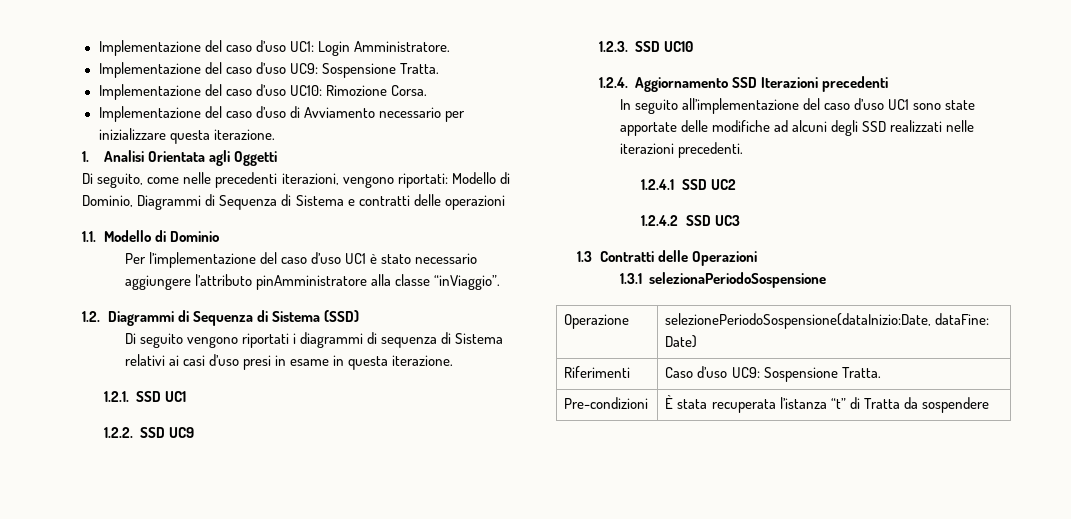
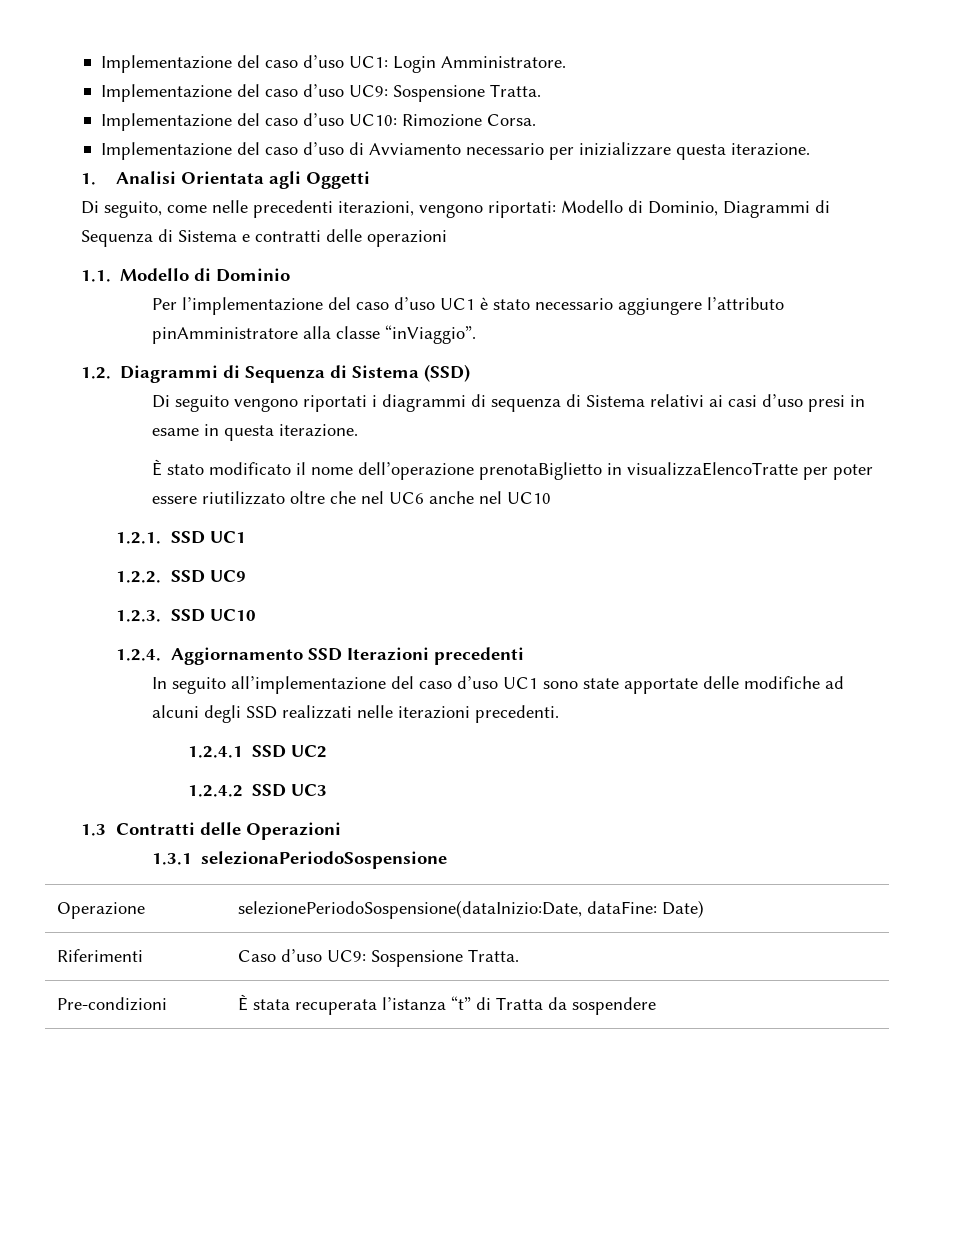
+ È stato modificato il nome dell’operazione prenotaBiglietto in visualizzaElencoTratte per poter essere riutilizzato oltre che nel UC6 anche nel UC10

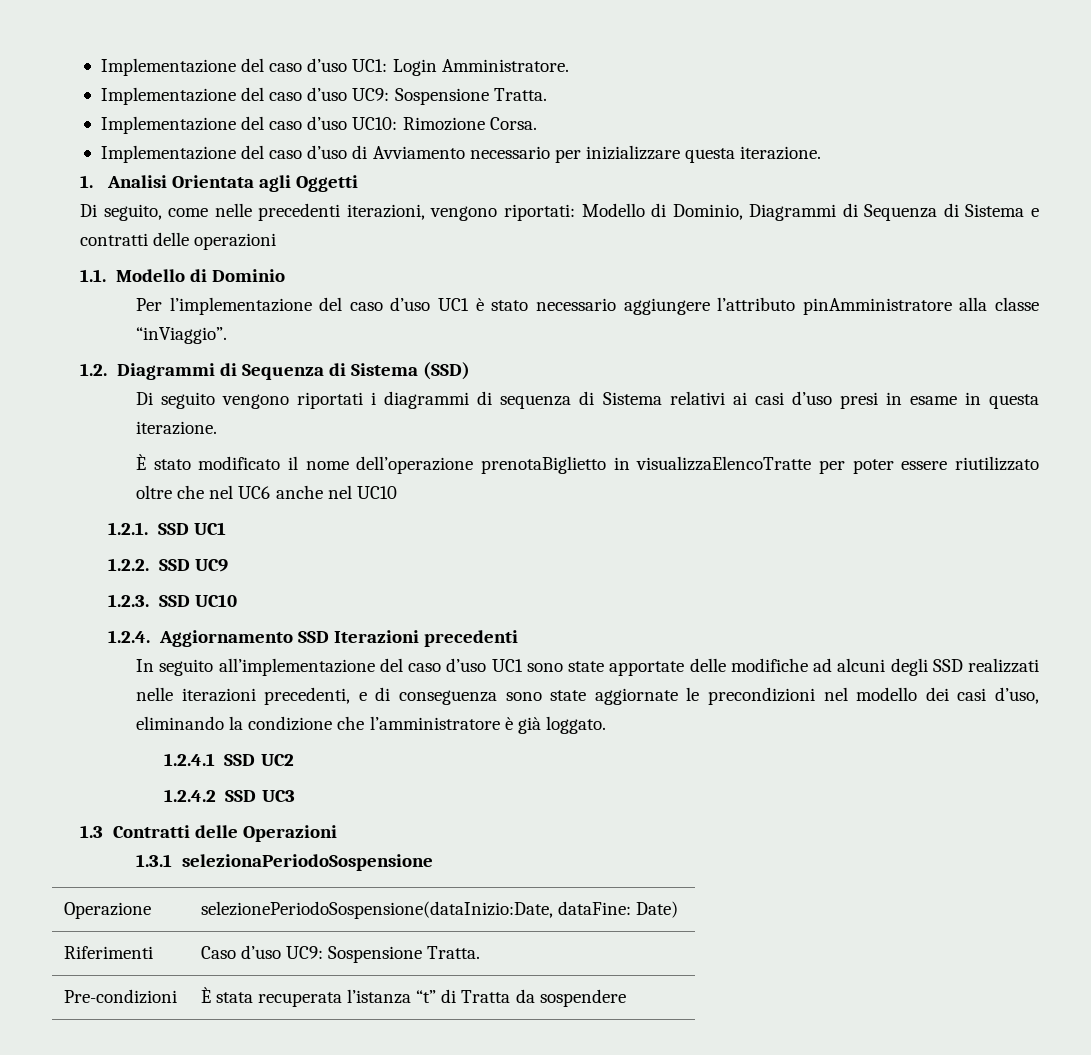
- In seguito all’implementazione del caso d’uso UC1 sono state apportate delle modifiche ad alcuni degli SSD realizzati nelle iterazioni precedenti.
+ In seguito all’implementazione del caso d’uso UC1 sono state apportate delle modifiche ad alcuni degli SSD realizzati nelle iterazioni precedenti, e di conseguenza sono state aggiornate le precondizioni nel modello dei casi d’uso, eliminando la condizione che l’amministratore è già loggato.

